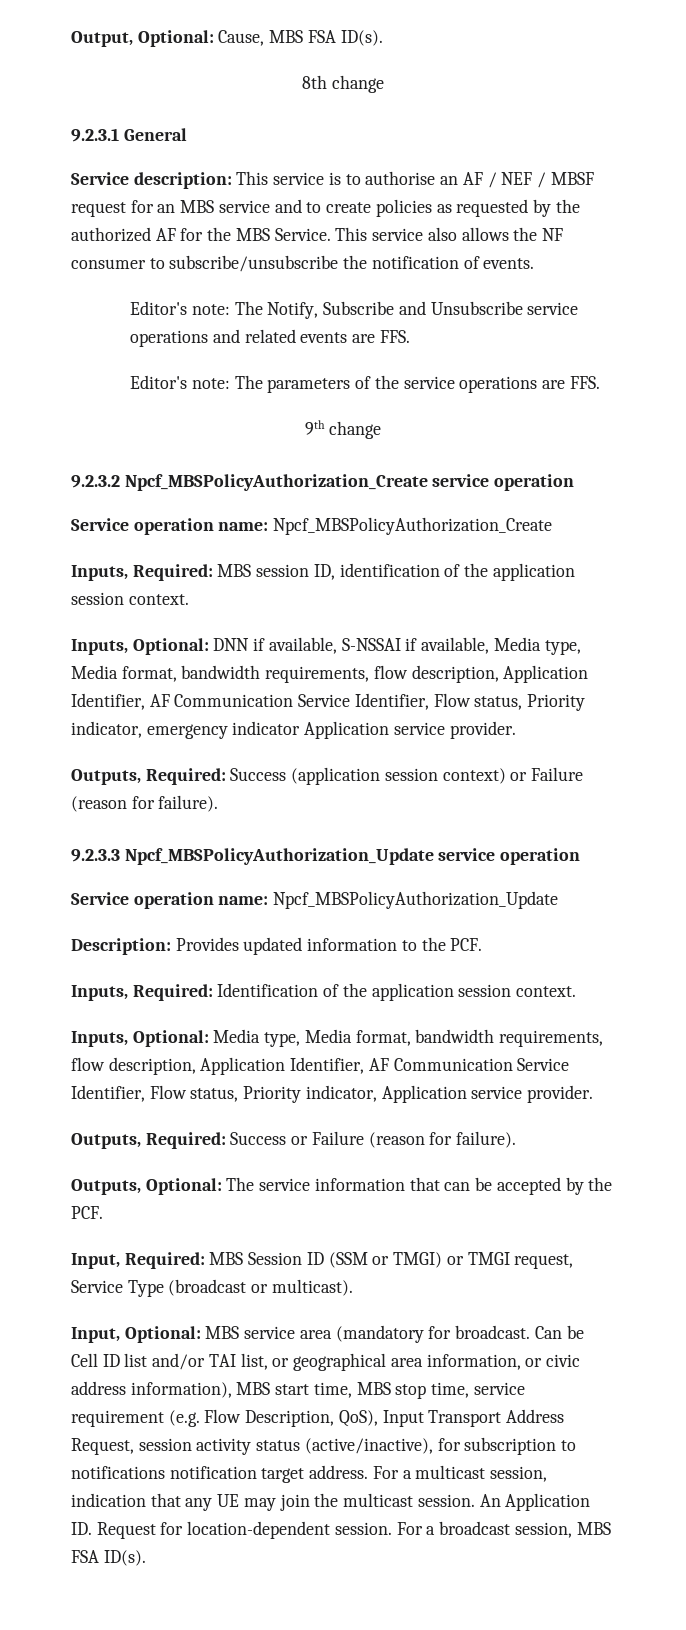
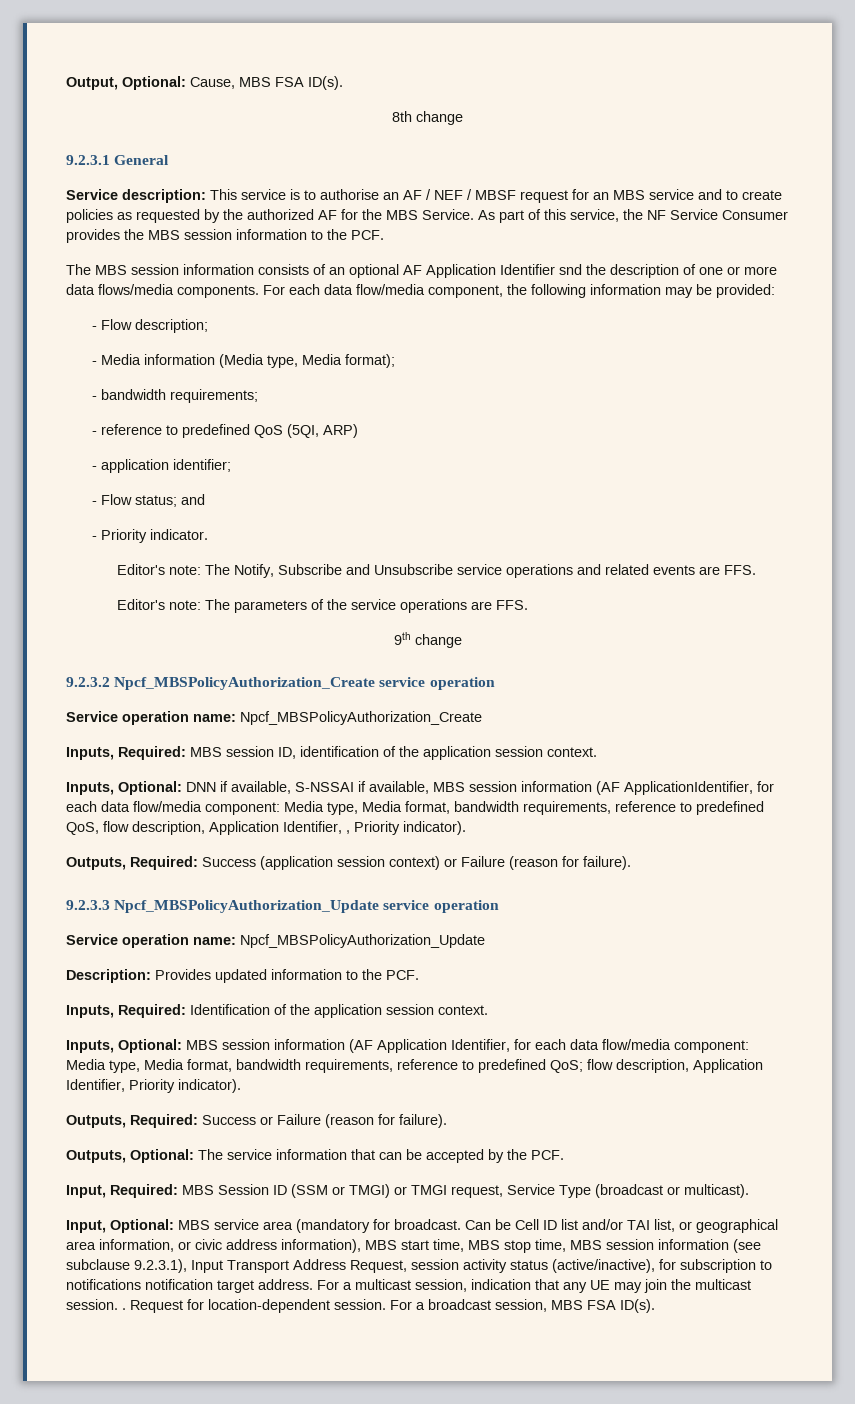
- This service also allows the NF consumer to subscribe/unsubscribe the notification of events.
+ As part of this service, the NF Service Consumer provides the MBS session information to the PCF.
+ The MBS session information consists of an optional AF Application Identifier snd the description of one or more data flows/media components. For each data flow/media component, the following information may be provided:
+ - Flow description;
+ - Media information (Media type, Media format);
+ - bandwidth requirements;
+ - reference to predefined QoS (5QI, ARP)
+ - application identifier;
+ - Flow status; and
+ - Priority indicator.
- Inputs, Optional: DNN if available, S-NSSAI if available, Media type, Media format, bandwidth requirements, flow description, Application Identifier, AF Communication Service Identifier, Flow status, Priority indicator, emergency indicator Application service provider.
+ Inputs, Optional: DNN if available, S-NSSAI if available, MBS session information (AF ApplicationIdentifier, for each data flow/media component: Media type, Media format, bandwidth requirements, reference to predefined QoS, flow description, Application Identifier, , Priority indicator).
- Inputs, Optional: Media type, Media format, bandwidth requirements, flow description, Application Identifier, AF Communication Service Identifier, Flow status, Priority indicator, Application service provider.
+ Inputs, Optional: MBS session information (AF Application Identifier, for each data flow/media component: Media type, Media format, bandwidth requirements, reference to predefined QoS; flow description, Application Identifier, Priority indicator).
- Can be Cell ID list and/or TAI list, or geographical area information, or civic address information), MBS start time, MBS stop time, service requirement (e.g. Flow Description, QoS), Input Transport Address Request, session activity status (active/inactive), for subscription to notifications notification target address.
+ Can be Cell ID list and/or TAI list, or geographical area information, or civic address information), MBS start time, MBS stop time, MBS session information (see subclause 9.2.3.1), Input Transport Address Request, session activity status (active/inactive), for subscription to notifications notification target address.
- For a multicast session, indication that any UE may join the multicast session. An Application ID. Request for location-dependent session.
+ For a multicast session, indication that any UE may join the multicast session. . Request for location-dependent session.

